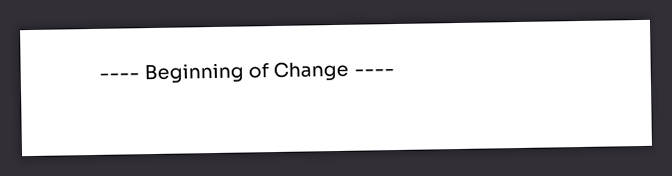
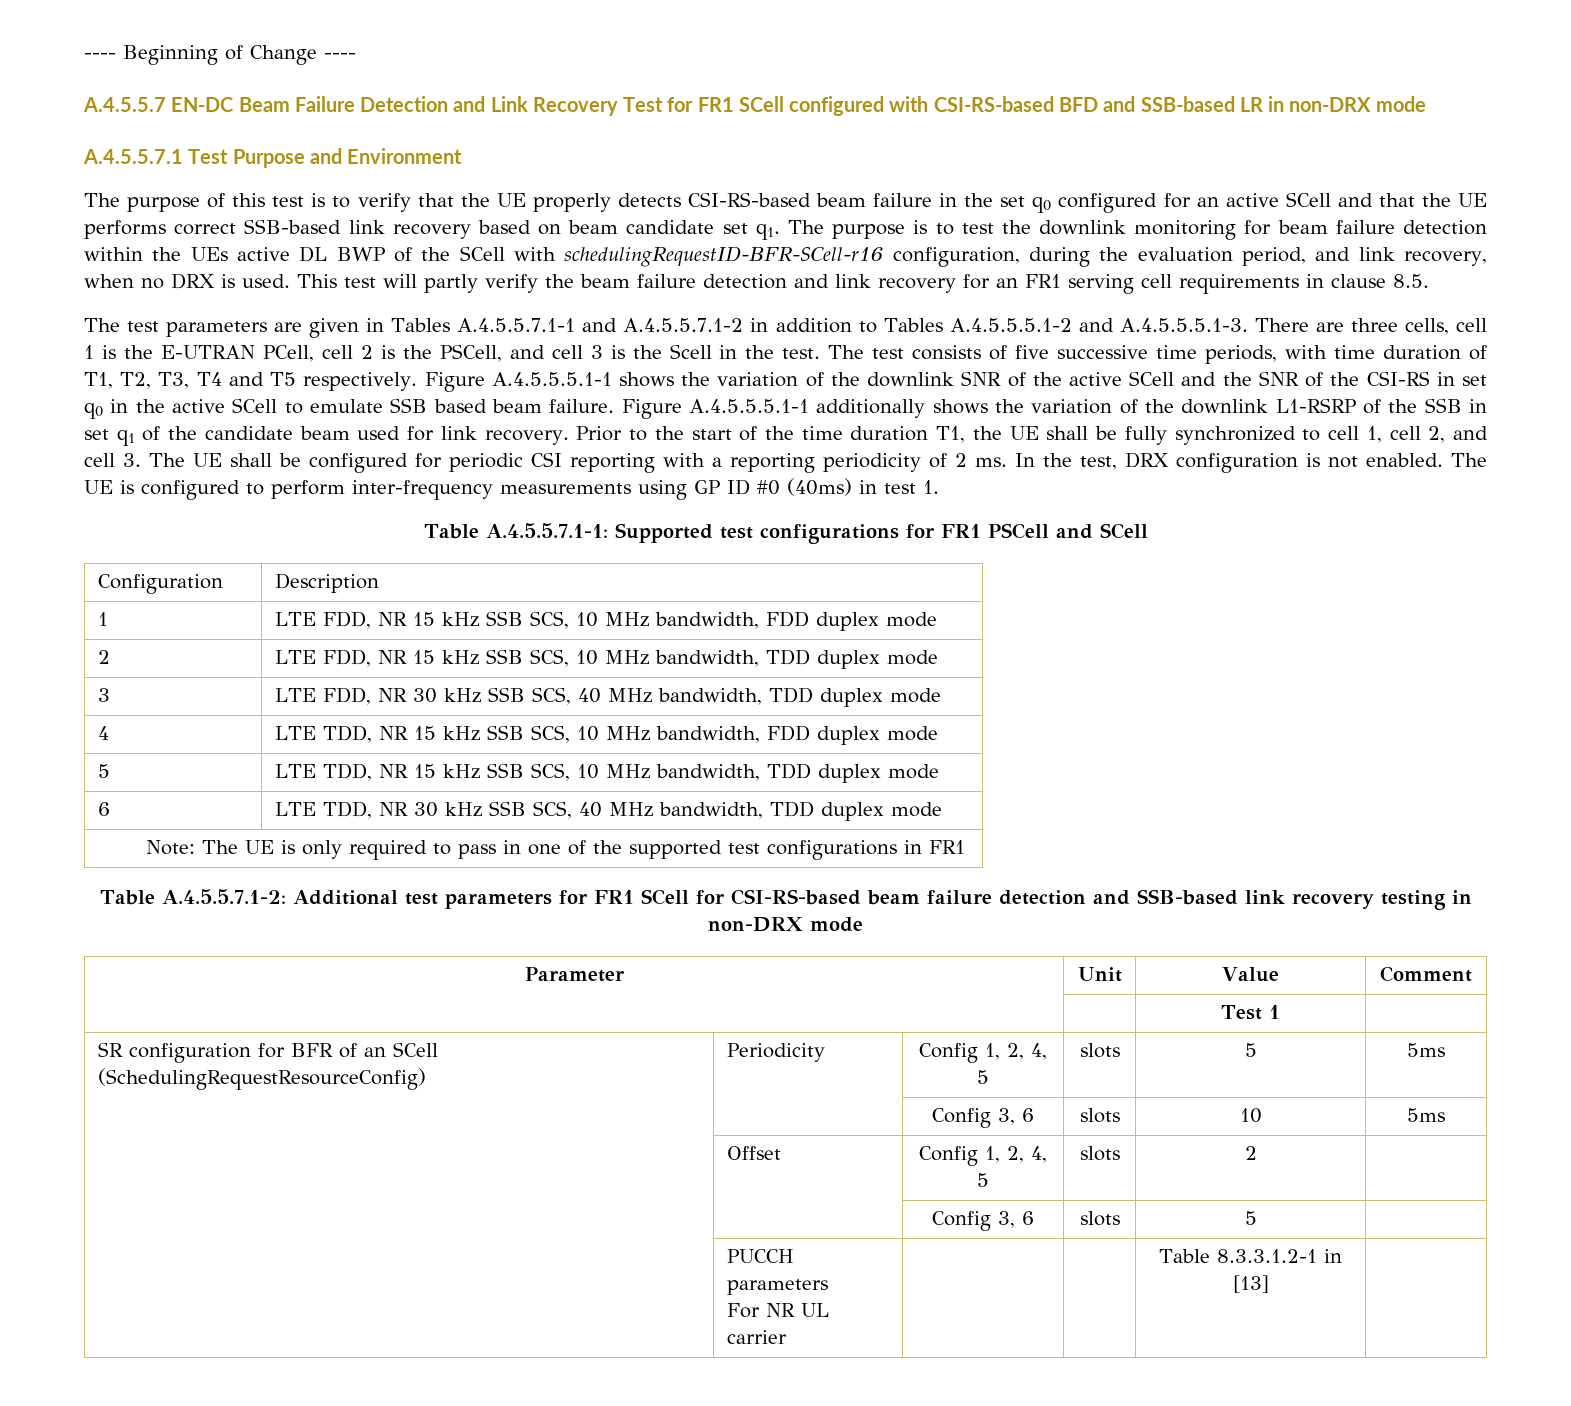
+ A.4.5.5.7 EN-DC Beam Failure Detection and Link Recovery Test for FR1 SCell configured with CSI-RS-based BFD and SSB-based LR in non-DRX mode
+ A.4.5.5.7.1 Test Purpose and Environment
+ The purpose of this test is to verify that the UE properly detects CSI-RS-based beam failure in the set q0 configured for an active SCell and that the UE performs correct SSB-based link recovery based on beam candidate set q1. The purpose is to test the downlink monitoring for beam failure detection within the UEs active DL BWP of the SCell with schedulingRequestID-BFR-SCell-r16 configuration, during the evaluation period, and link recovery, when no DRX is used. This test will partly verify the beam failure detection and link recovery for an FR1 serving cell requirements in clause 8.5.
+ The test parameters are given in Tables A.4.5.5.7.1-1 and A.4.5.5.7.1-2 in addition to Tables A.4.5.5.5.1-2 and A.4.5.5.5.1-3. There are three cells, cell 1 is the E-UTRAN PCell, cell 2 is the PSCell, and cell 3 is the Scell in the test. The test consists of five successive time periods, with time duration of T1, T2, T3, T4 and T5 respectively. Figure A.4.5.5.5.1-1 shows the variation of the downlink SNR of the active SCell and the SNR of the CSI-RS in set q0 in the active SCell to emulate SSB based beam failure. Figure A.4.5.5.5.1-1 additionally shows the variation of the downlink L1-RSRP of the SSB in set q1 of the candidate beam used for link recovery. Prior to the start of the time duration T1, the UE shall be fully synchronized to cell 1, cell 2, and cell 3. The UE shall be configured for periodic CSI reporting with a reporting periodicity of 2 ms. In the test, DRX configuration is not enabled. The UE is configured to perform inter-frequency measurements using GP ID #0 (40ms) in test 1.
+ Table A.4.5.5.7.1-1: Supported test configurations for FR1 PSCell and SCell
+ Configuration | Description
+ 1 | LTE FDD, NR 15 kHz SSB SCS, 10 MHz bandwidth, FDD duplex mode
+ 2 | LTE FDD, NR 15 kHz SSB SCS, 10 MHz bandwidth, TDD duplex mode
+ 3 | LTE FDD, NR 30 kHz SSB SCS, 40 MHz bandwidth, TDD duplex mode
+ 4 | LTE TDD, NR 15 kHz SSB SCS, 10 MHz bandwidth, FDD duplex mode
+ 5 | LTE TDD, NR 15 kHz SSB SCS, 10 MHz bandwidth, TDD duplex mode
+ 6 | LTE TDD, NR 30 kHz SSB SCS, 40 MHz bandwidth, TDD duplex mode
+ Note: The UE is only required to pass in one of the supported test configurations in FR1
+ Table A.4.5.5.7.1-2: Additional test parameters for FR1 SCell for CSI-RS-based beam failure detection and SSB-based link recovery testing in non-DRX mode
+ Parameter | Unit | Value | Comment
+ | | Test 1 |
+ SR configuration for BFR of an SCell (SchedulingRequestResourceConfig) | Periodicity | Config 1, 2, 4, 5 | slots | 5 | 5ms
+ | | Config 3, 6 | slots | 10 | 5ms
+ | Offset | Config 1, 2, 4, 5 | slots | 2 |
+ | | Config 3, 6 | slots | 5 |
+ | PUCCH parameters
+ For NR UL carrier | | | Table 8.3.3.1.2-1 in [13] |

